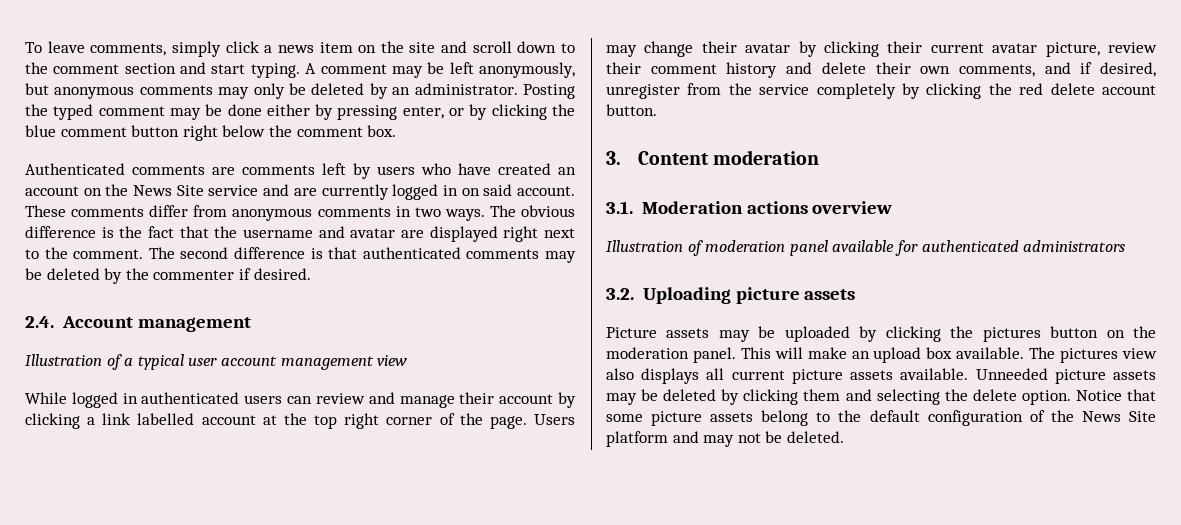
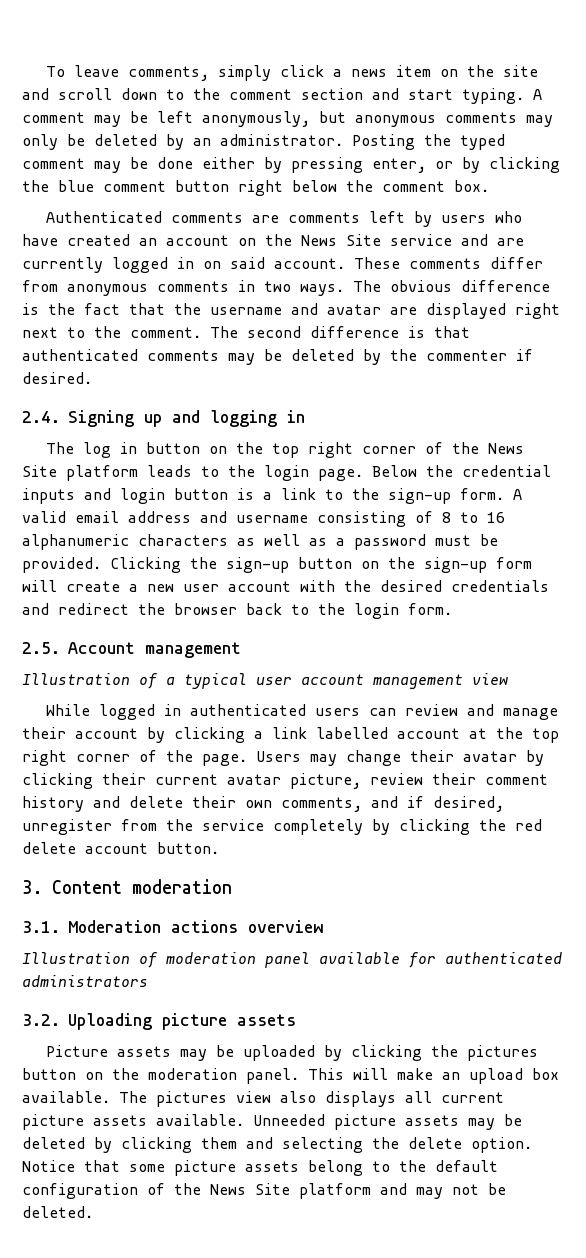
- 2.4. Account management
+ 2.4. Signing up and logging in
+ The log in button on the top right corner of the News Site platform leads to the login page. Below the credential inputs and login button is a link to the sign-up form. A valid email address and username consisting of 8 to 16 alphanumeric characters as well as a password must be provided. Clicking the sign-up button on the sign-up form will create a new user account with the desired credentials and redirect the browser back to the login form.
+ 2.5. Account management

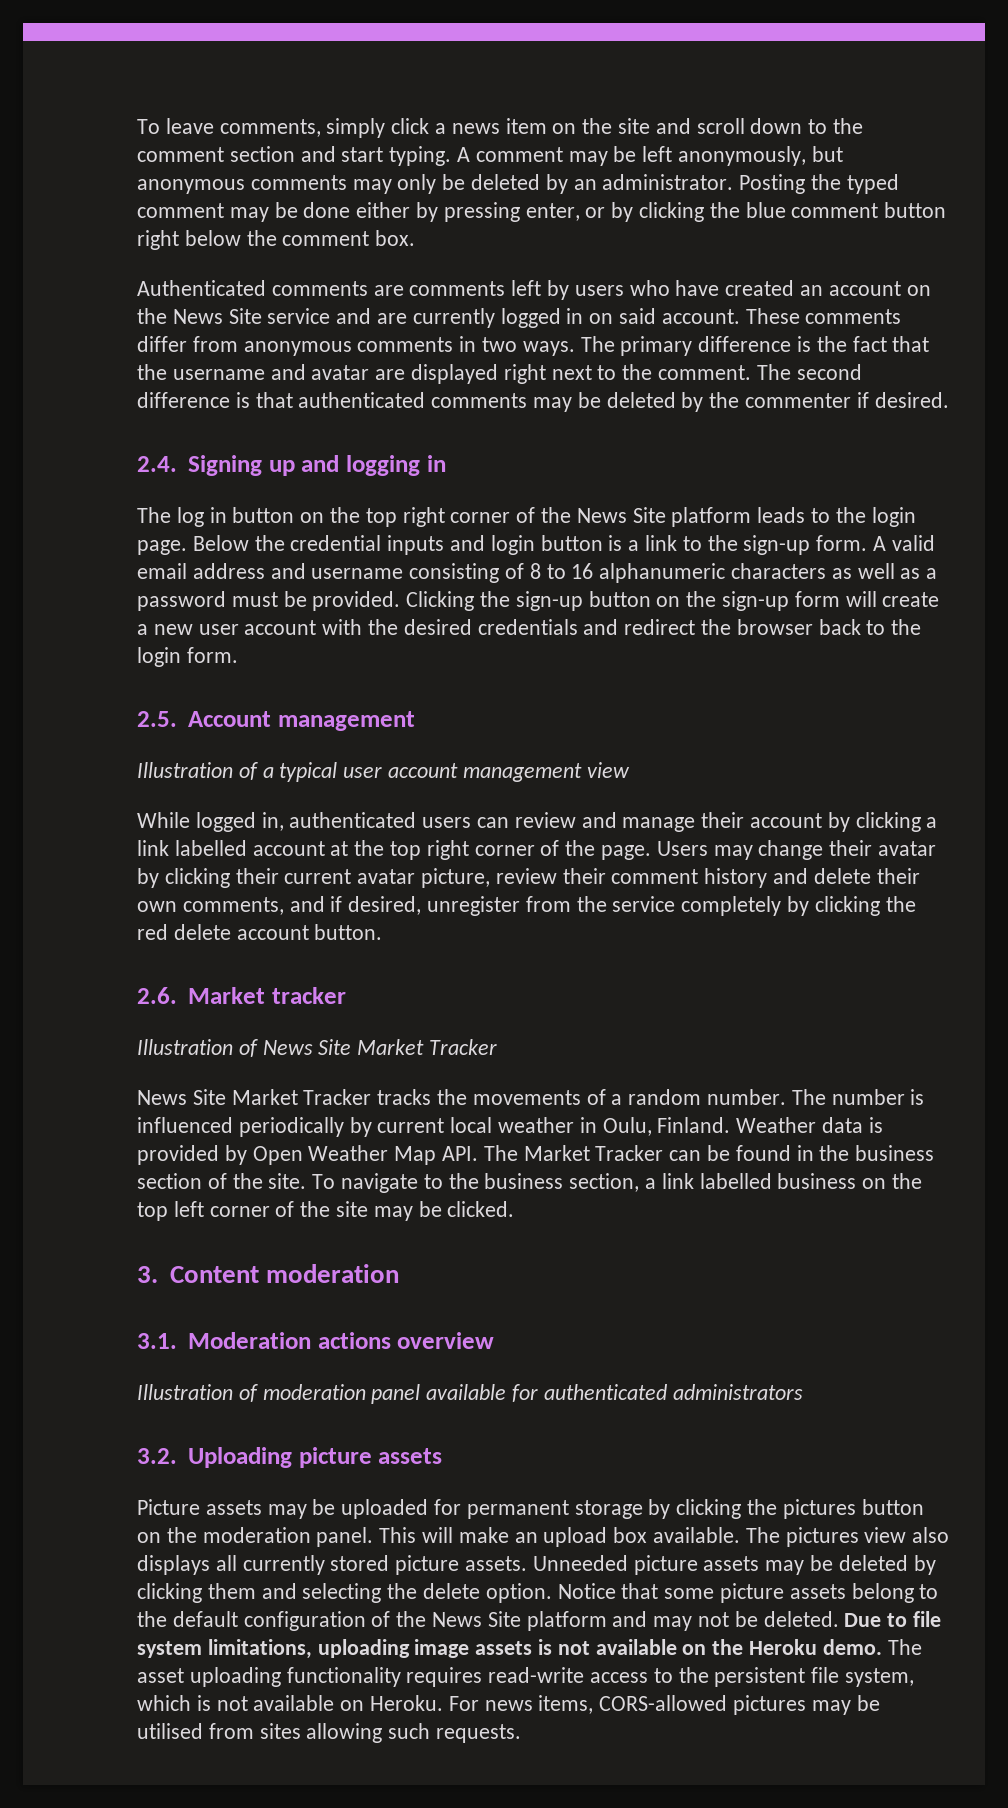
- The obvious difference is the fact that the username and avatar are displayed right next to the comment.
+ The primary difference is the fact that the username and avatar are displayed right next to the comment.
- While logged in authenticated users can review and manage their account by clicking a link labelled account at the top right corner of the page.
+ While logged in, authenticated users can review and manage their account by clicking a link labelled account at the top right corner of the page.
+ 2.6. Market tracker
+ Illustration of News Site Market Tracker
+ News Site Market Tracker tracks the movements of a random number. The number is influenced periodically by current local weather in Oulu, Finland. Weather data is provided by Open Weather Map API. The Market Tracker can be found in the business section of the site. To navigate to the business section, a link labelled business on the top left corner of the site may be clicked.
- Picture assets may be uploaded by clicking the pictures button on the moderation panel.
+ Picture assets may be uploaded for permanent storage by clicking the pictures button on the moderation panel.
- The pictures view also displays all current picture assets available.
+ The pictures view also displays all currently stored picture assets.
+ Due to file system limitations, uploading image assets is not available on the Heroku demo. The asset uploading functionality requires read-write access to the persistent file system, which is not available on Heroku. For news items, CORS-allowed pictures may be utilised from sites allowing such requests.

